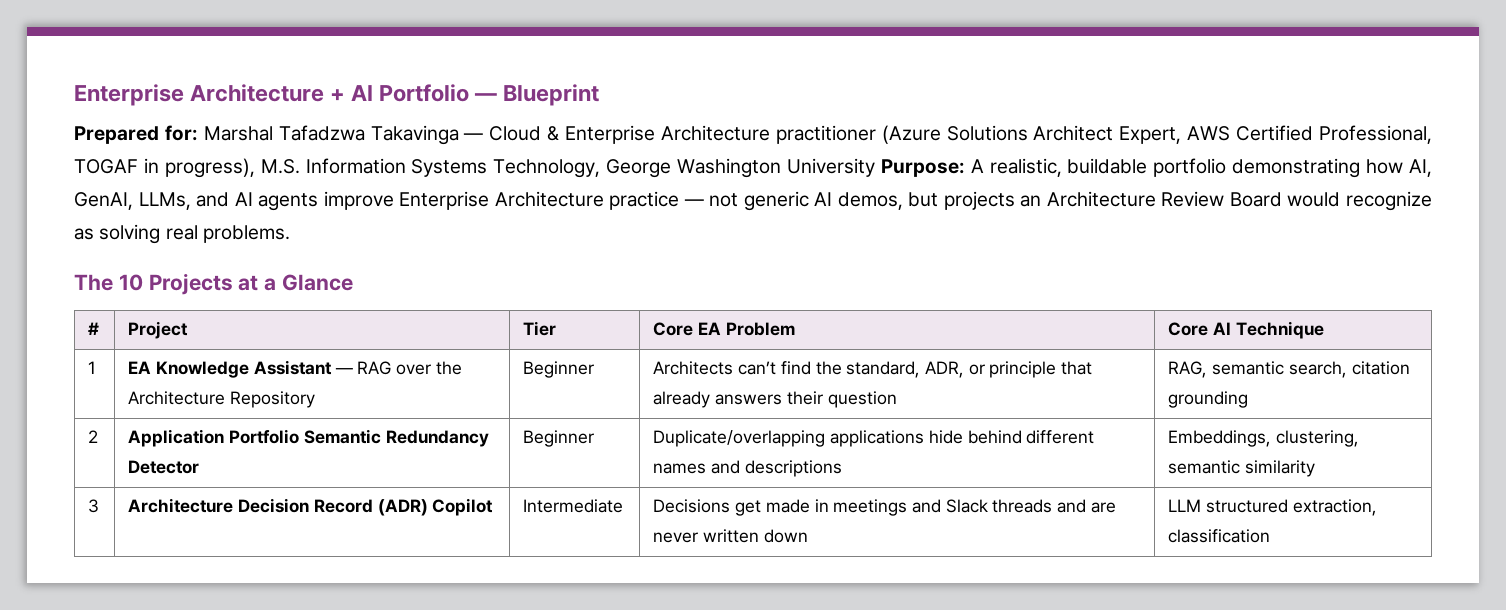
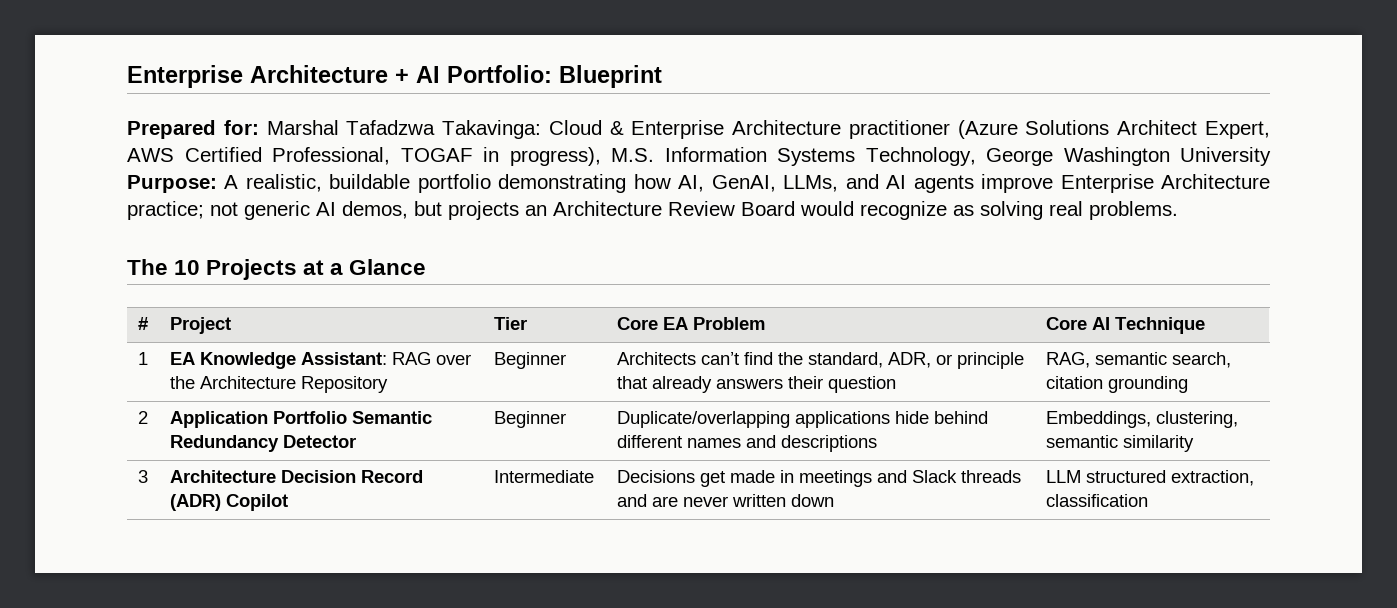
- Enterprise Architecture + AI Portfolio — Blueprint
+ Enterprise Architecture + AI Portfolio: Blueprint
- Prepared for: Marshal Tafadzwa Takavinga — Cloud & Enterprise Architecture practitioner (Azure Solutions Architect Expert, AWS Certified Professional, TOGAF in progress), M.S. Information Systems Technology, George Washington University Purpose: A realistic, buildable portfolio demonstrating how AI, GenAI, LLMs, and AI agents improve Enterprise Architecture practice — not generic AI demos, but projects an Architecture Review Board would recognize as solving real problems.
+ Prepared for: Marshal Tafadzwa Takavinga: Cloud & Enterprise Architecture practitioner (Azure Solutions Architect Expert, AWS Certified Professional, TOGAF in progress), M.S. Information Systems Technology, George Washington University Purpose: A realistic, buildable portfolio demonstrating how AI, GenAI, LLMs, and AI agents improve Enterprise Architecture practice; not generic AI demos, but projects an Architecture Review Board would recognize as solving real problems.
- 1 | EA Knowledge Assistant — RAG over the Architecture Repository | Beginner | Architects can’t find the standard, ADR, or principle that already answers their question | RAG, semantic search, citation grounding
+ 1 | EA Knowledge Assistant: RAG over the Architecture Repository | Beginner | Architects can’t find the standard, ADR, or principle that already answers their question | RAG, semantic search, citation grounding

